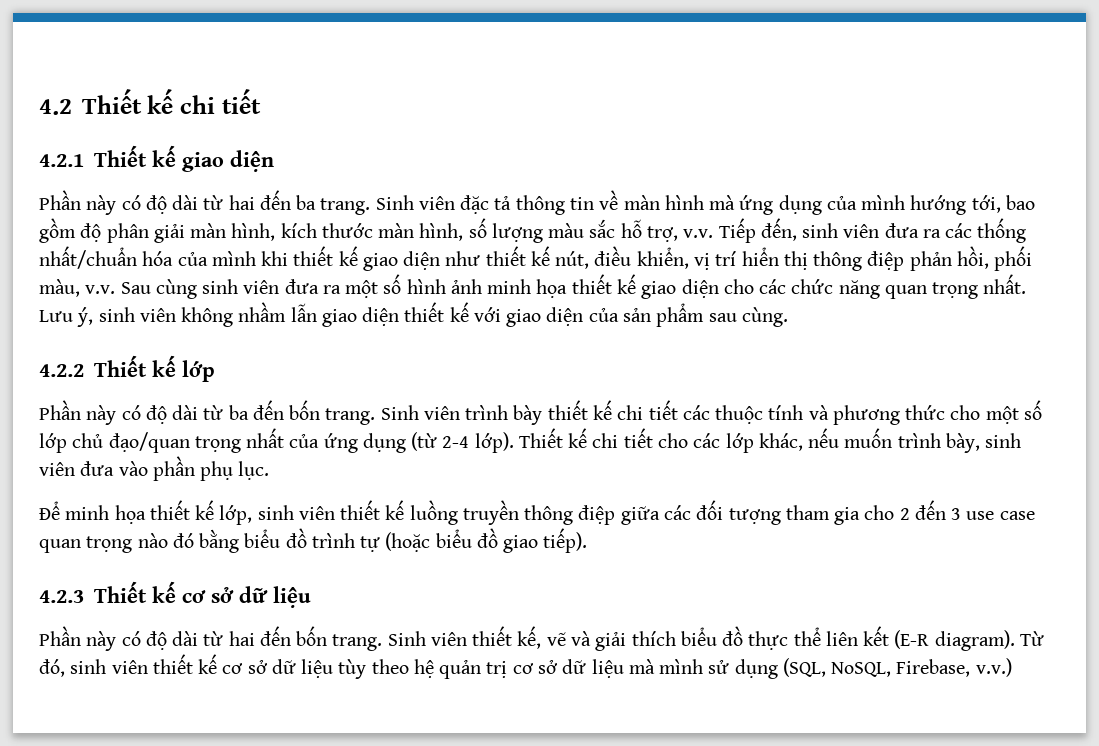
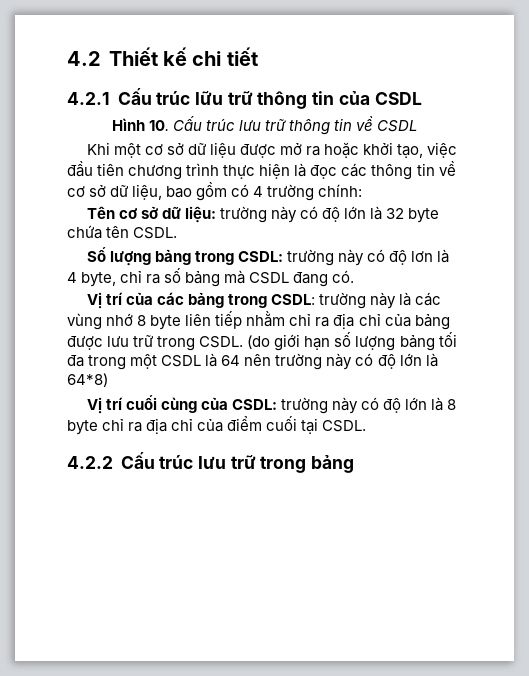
- 4.2.1 Thiết kế giao diện
- Phần này có độ dài từ hai đến ba trang. Sinh viên đặc tả thông tin về màn hình mà ứng dụng của mình hướng tới, bao gồm độ phân giải màn hình, kích thước màn hình, số lượng màu sắc hỗ trợ, v.v. Tiếp đến, sinh viên đưa ra các thống nhất/chuẩn hóa của mình khi thiết kế giao diện như thiết kế nút, điều khiển, vị trí hiển thị thông điệp phản hồi, phối màu, v.v. Sau cùng sinh viên đưa ra một số hình ảnh minh họa thiết kế giao diện cho các chức năng quan trọng nhất. Lưu ý, sinh viên không nhầm lẫn giao diện thiết kế với giao diện của sản phẩm sau cùng.
- 4.2.2 Thiết kế lớp
- Phần này có độ dài từ ba đến bốn trang. Sinh viên trình bày thiết kế chi tiết các thuộc tính và phương thức cho một số lớp chủ đạo/quan trọng nhất của ứng dụng (từ 2-4 lớp). Thiết kế chi tiết cho các lớp khác, nếu muốn trình bày, sinh viên đưa vào phần phụ lục.
- Để minh họa thiết kế lớp, sinh viên thiết kế luồng truyền thông điệp giữa các đối tượng tham gia cho 2 đến 3 use case quan trọng nào đó bằng biểu đồ trình tự (hoặc biểu đồ giao tiếp).
- 4.2.3 Thiết kế cơ sở dữ liệu
- Phần này có độ dài từ hai đến bốn trang. Sinh viên thiết kế, vẽ và giải thích biểu đồ thực thể liên kết (E-R diagram). Từ đó, sinh viên thiết kế cơ sở dữ liệu tùy theo hệ quản trị cơ sở dữ liệu mà mình sử dụng (SQL, NoSQL, Firebase, v.v.)
+ 4.2.1 Cấu trúc lữu trữ thông tin của CSDL
+ Hình 10. Cấu trúc lưu trữ thông tin về CSDL
+ Khi một cơ sở dữ liệu được mở ra hoặc khởi tạo, việc đầu tiên chương trình thực hiện là đọc các thông tin về cơ sở dữ liệu, bao gồm có 4 trường chính:
+ Tên cơ sở dữ liệu: trường này có độ lớn là 32 byte chứa tên CSDL.
+ Số lượng bảng trong CSDL: trường này có độ lơn là 4 byte, chỉ ra số bảng mà CSDL đang có.
+ Vị trí của các bảng trong CSDL: trường này là các vùng nhớ 8 byte liên tiếp nhằm chỉ ra địa chỉ của bảng được lưu trữ trong CSDL. (do giới hạn số lượng bảng tối đa trong một CSDL là 64 nên trường này có độ lớn là 64*8)
+ Vị trí cuối cùng của CSDL: trường này có độ lớn là 8 byte chỉ ra địa chỉ của điểm cuối tại CSDL.
+ 4.2.2 Cấu trúc lưu trữ trong bảng

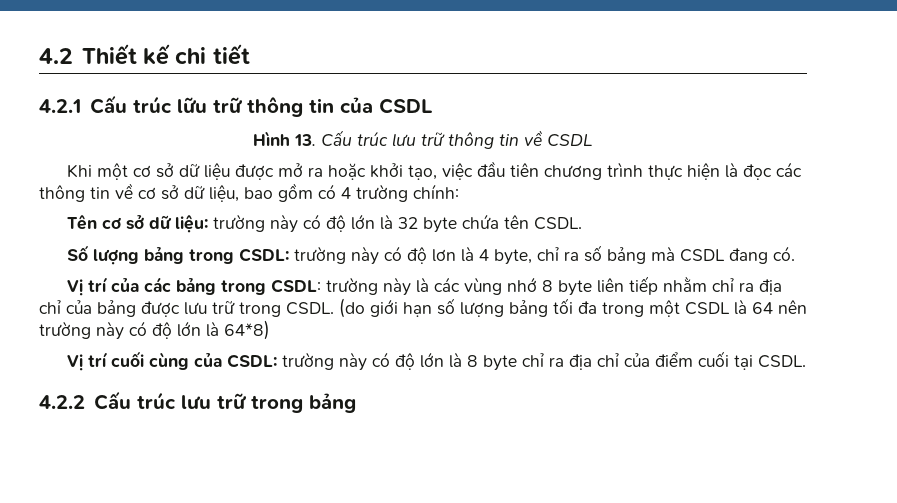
- Hình 10. Cấu trúc lưu trữ thông tin về CSDL
+ Hình 13. Cấu trúc lưu trữ thông tin về CSDL

